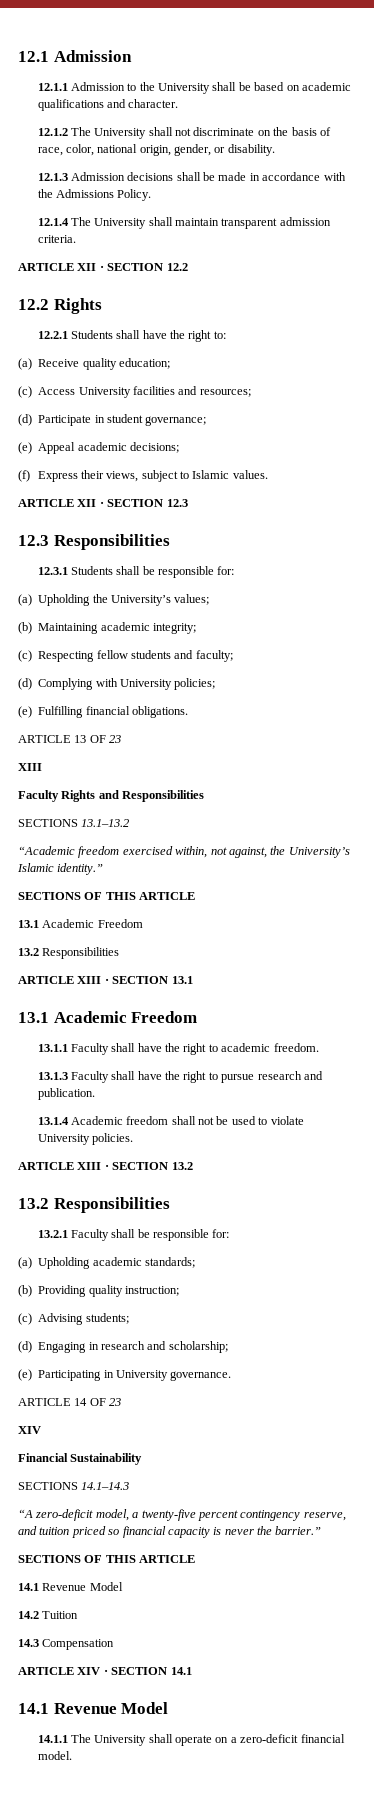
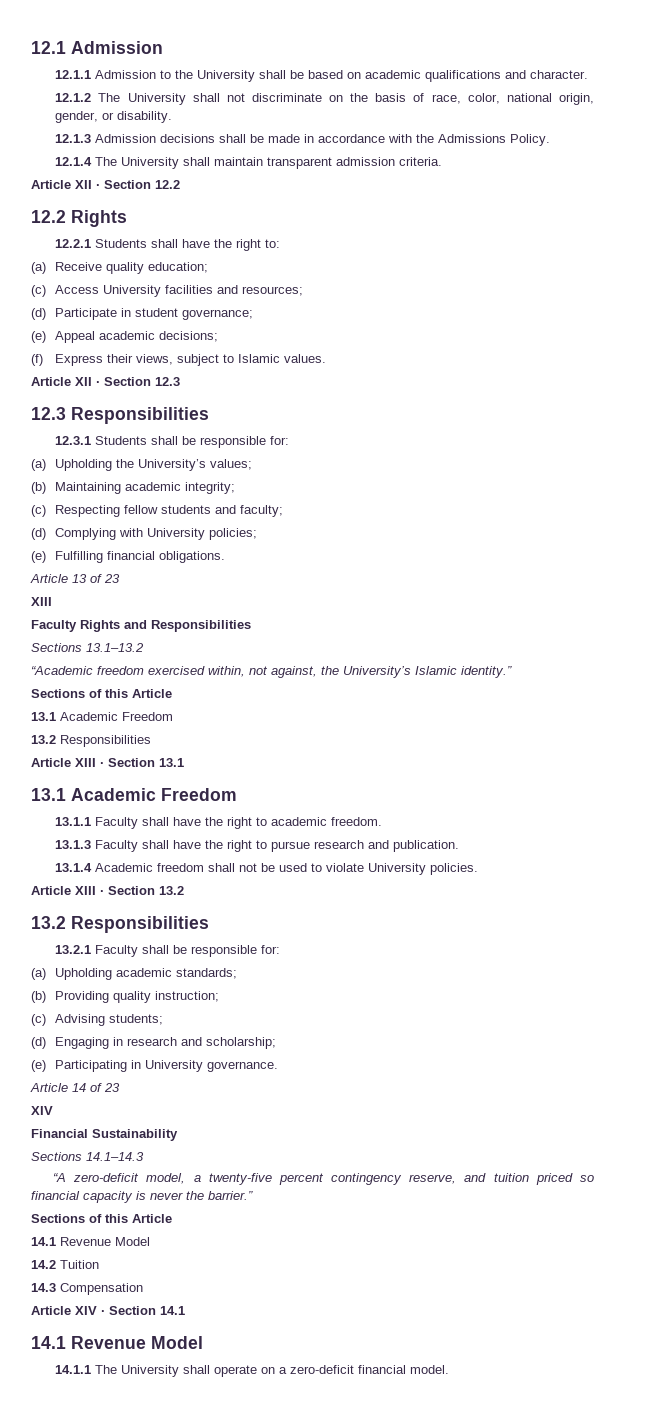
- ARTICLE XII · SECTION 12.2
+ Article XII · Section 12.2
- ARTICLE XII · SECTION 12.3
+ Article XII · Section 12.3
- ARTICLE 13 OF 23
+ Article 13 of 23
- SECTIONS 13.1–13.2
+ Sections 13.1–13.2
  “Academic freedom exercised within, not against, the University’s Islamic identity.”
- SECTIONS OF THIS ARTICLE
+ Sections of this Article
- ARTICLE XIII · SECTION 13.1
+ Article XIII · Section 13.1
- ARTICLE XIII · SECTION 13.2
+ Article XIII · Section 13.2
- ARTICLE 14 OF 23
+ Article 14 of 23
- SECTIONS 14.1–14.3
+ Sections 14.1–14.3
  “A zero-deficit model, a twenty-five percent contingency reserve, and tuition priced so financial capacity is never the barrier.”
- SECTIONS OF THIS ARTICLE
+ Sections of this Article
- ARTICLE XIV · SECTION 14.1
+ Article XIV · Section 14.1

